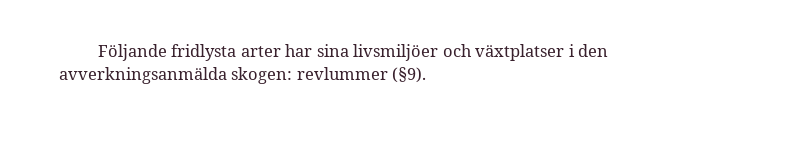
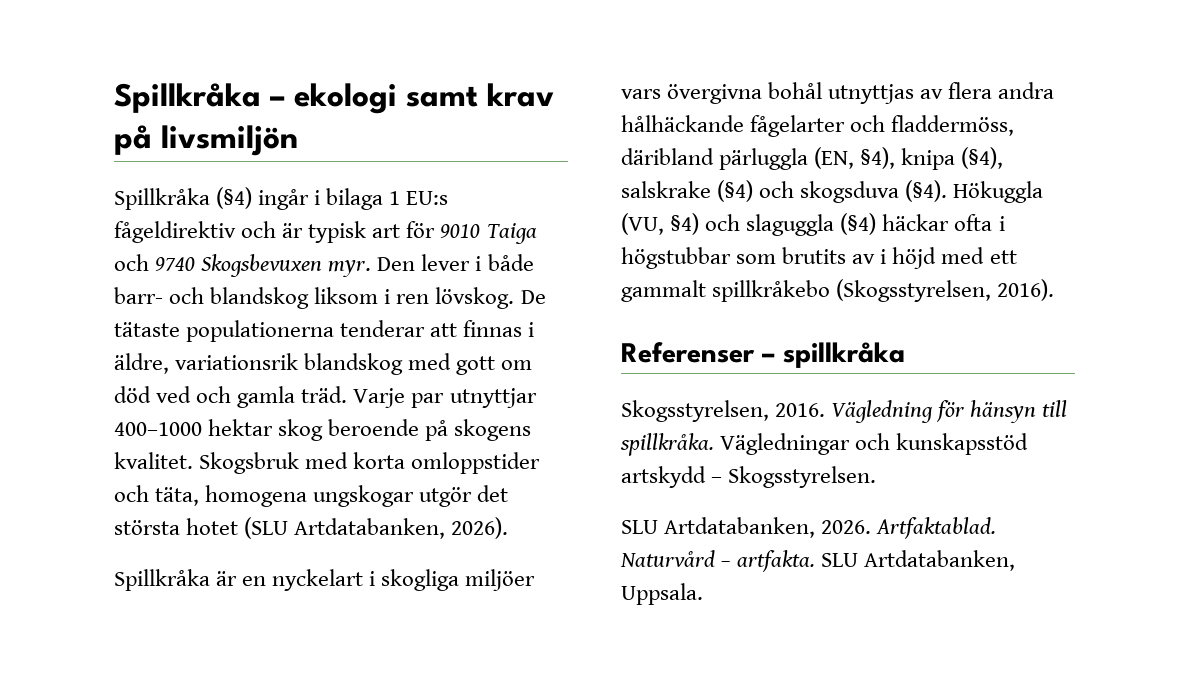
- Följande fridlysta arter har sina livsmiljöer och växtplatser i den avverkningsanmälda skogen: revlummer (§9).
+ Spillkråka – ekologi samt krav på livsmiljön
+ Spillkråka (§4) ingår i bilaga 1 EU:s fågeldirektiv och är typisk art för 9010 Taiga och 9740 Skogsbevuxen myr. Den lever i både barr- och blandskog liksom i ren lövskog. De tätaste populationerna tenderar att finnas i äldre, variationsrik blandskog med gott om död ved och gamla träd. Varje par utnyttjar 400–1000 hektar skog beroende på skogens kvalitet. Skogsbruk med korta omloppstider och täta, homogena ungskogar utgör det största hotet (SLU Artdatabanken, 2026).
+ Spillkråka är en nyckelart i skogliga miljöer vars övergivna bohål utnyttjas av flera andra hålhäckande fågelarter och fladdermöss, däribland pärluggla (EN, §4), knipa (§4), salskrake (§4) och skogsduva (§4). Hökuggla (VU, §4) och slaguggla (§4) häckar ofta i högstubbar som brutits av i höjd med ett gammalt spillkråkebo (Skogsstyrelsen, 2016).
+ Referenser – spillkråka
+ Skogsstyrelsen, 2016. Vägledning för hänsyn till spillkråka. Vägledningar och kunskapsstöd artskydd – Skogsstyrelsen.
+ SLU Artdatabanken, 2026. Artfaktablad. Naturvård – artfakta. SLU Artdatabanken, Uppsala.

